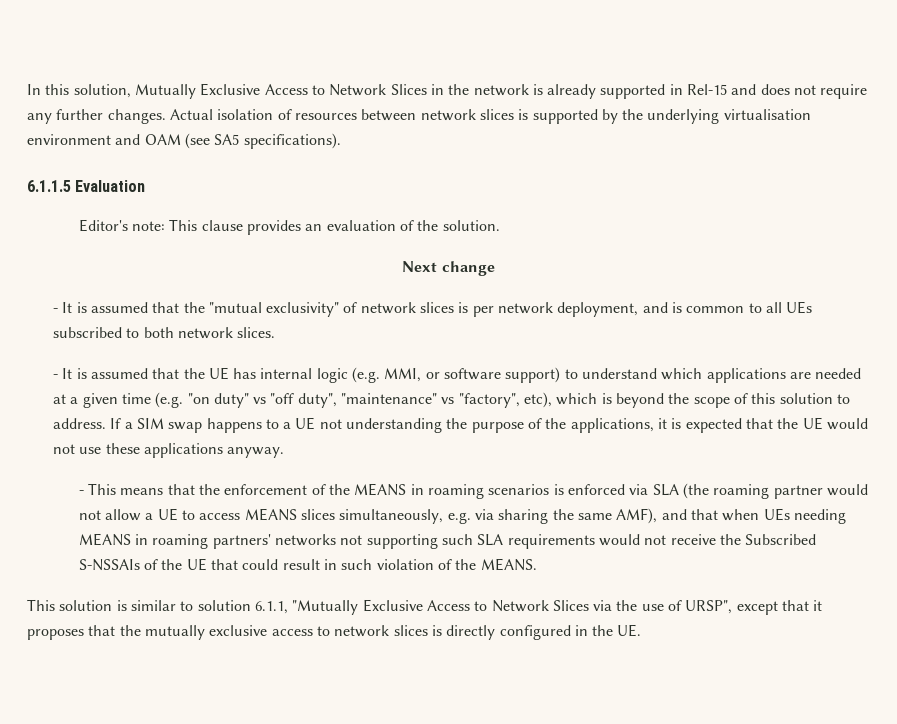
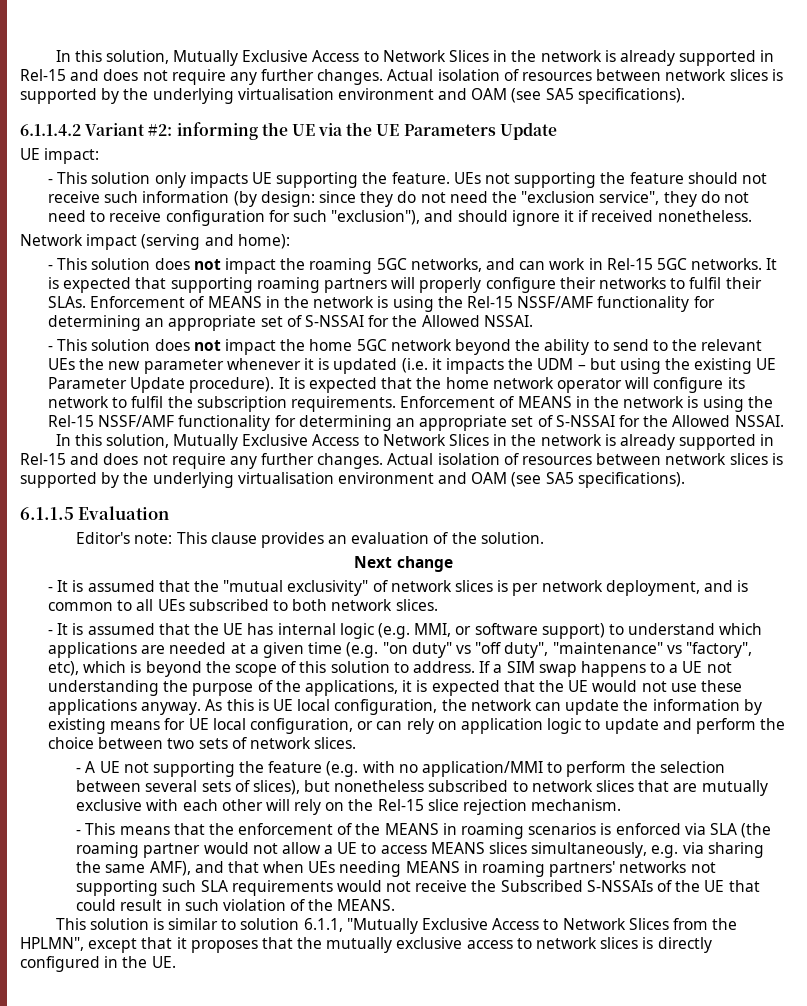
+ 6.1.1.4.2 Variant #2: informing the UE via the UE Parameters Update
+ UE impact:
+ - This solution only impacts UE supporting the feature. UEs not supporting the feature should not receive such information (by design: since they do not need the "exclusion service", they do not need to receive configuration for such "exclusion"), and should ignore it if received nonetheless.
+ Network impact (serving and home):
+ - This solution does not impact the roaming 5GC networks, and can work in Rel-15 5GC networks. It is expected that supporting roaming partners will properly configure their networks to fulfil their SLAs. Enforcement of MEANS in the network is using the Rel-15 NSSF/AMF functionality for determining an appropriate set of S-NSSAI for the Allowed NSSAI.
+ - This solution does not impact the home 5GC network beyond the ability to send to the relevant UEs the new parameter whenever it is updated (i.e. it impacts the UDM – but using the existing UE Parameter Update procedure). It is expected that the home network operator will configure its network to fulfil the subscription requirements. Enforcement of MEANS in the network is using the Rel-15 NSSF/AMF functionality for determining an appropriate set of S-NSSAI for the Allowed NSSAI.
+ In this solution, Mutually Exclusive Access to Network Slices in the network is already supported in Rel-15 and does not require any further changes. Actual isolation of resources between network slices is supported by the underlying virtualisation environment and OAM (see SA5 specifications).
+ As this is UE local configuration, the network can update the information by existing means for UE local configuration, or can rely on application logic to update and perform the choice between two sets of network slices.
+ - A UE not supporting the feature (e.g. with no application/MMI to perform the selection between several sets of slices), but nonetheless subscribed to network slices that are mutually exclusive with each other will rely on the Rel-15 slice rejection mechanism.
- This solution is similar to solution 6.1.1, "Mutually Exclusive Access to Network Slices via the use of URSP", except that it proposes that the mutually exclusive access to network slices is directly configured in the UE.
+ This solution is similar to solution 6.1.1, "Mutually Exclusive Access to Network Slices from the HPLMN", except that it proposes that the mutually exclusive access to network slices is directly configured in the UE.

